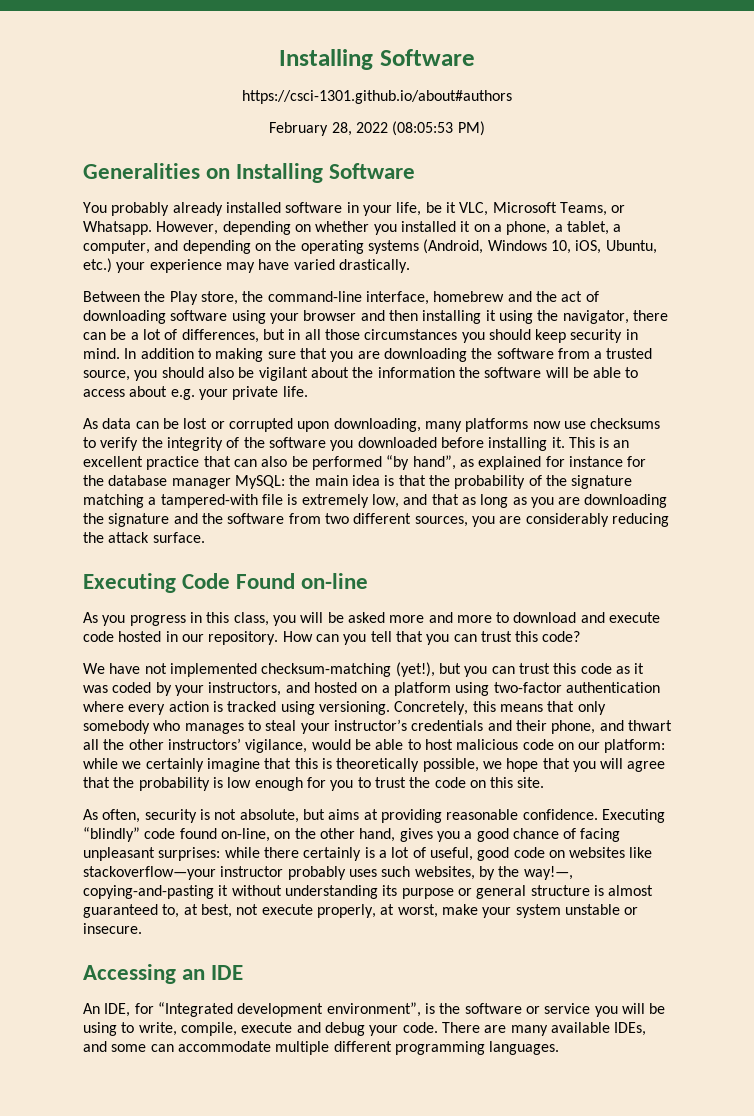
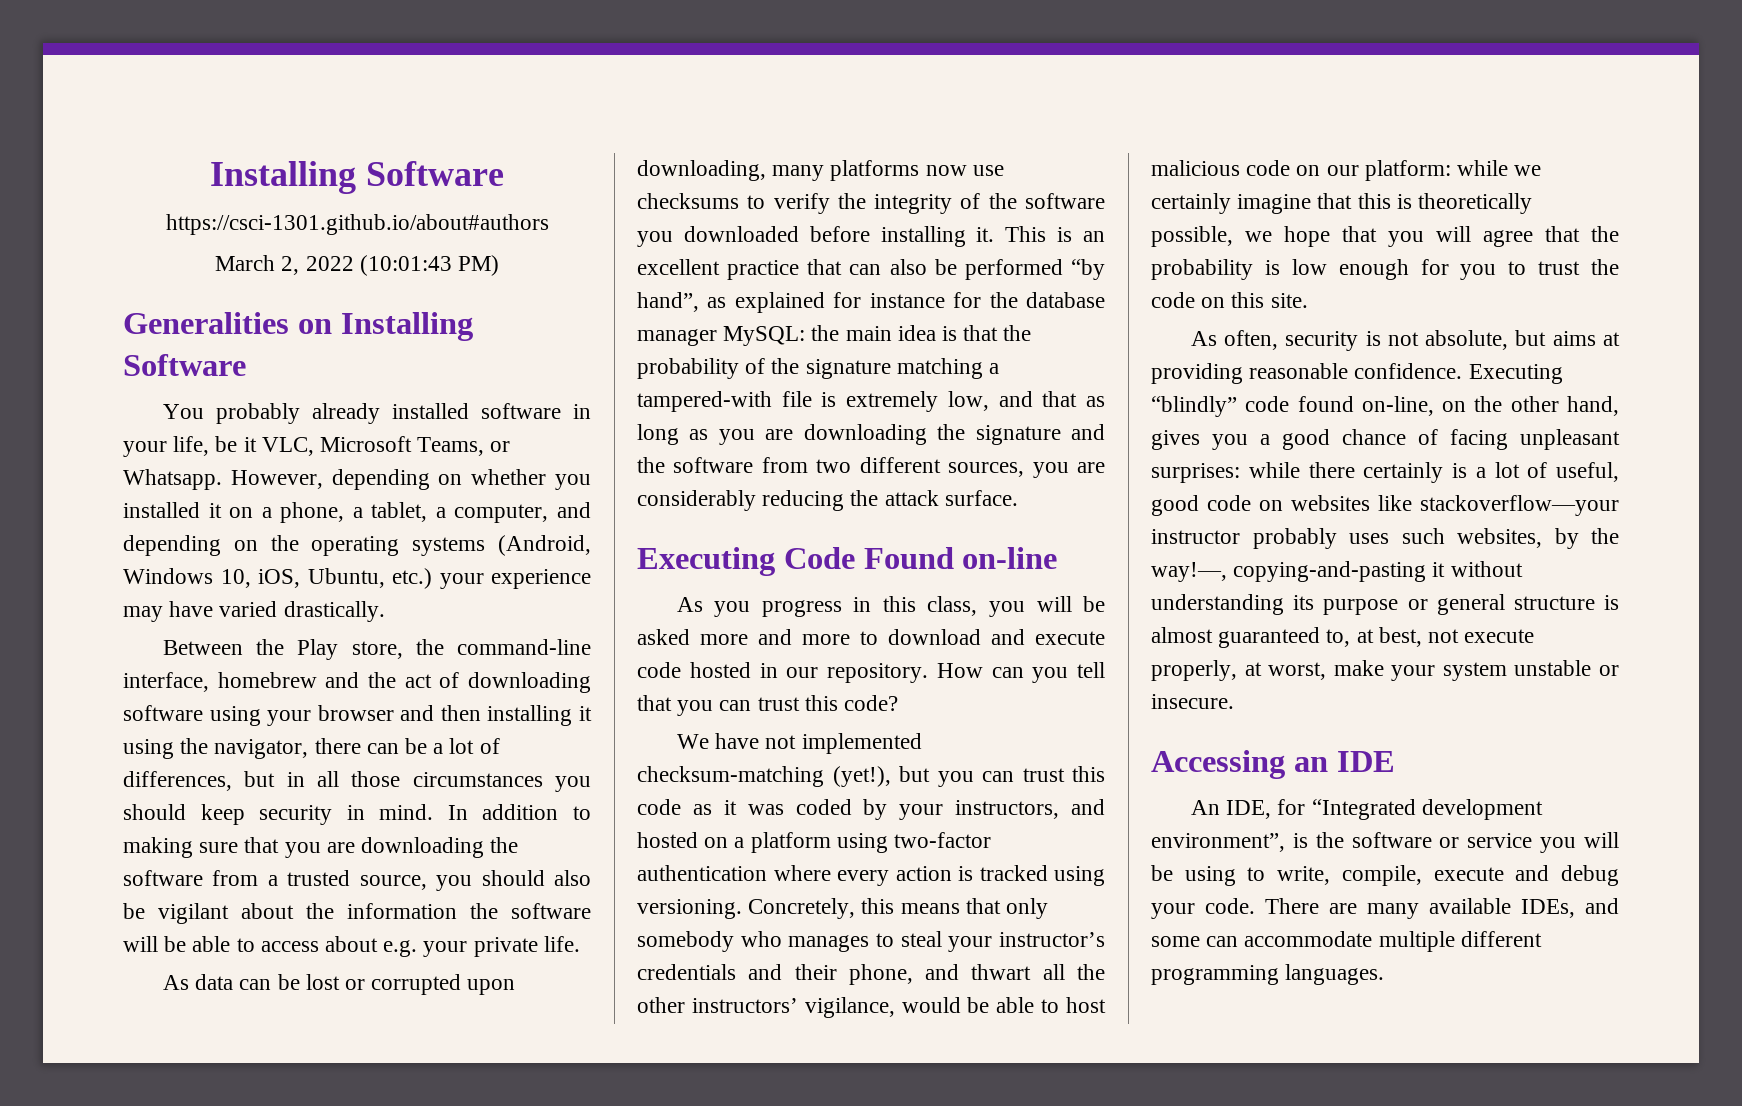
- February 28, 2022 (08:05:53 PM)
+ March 2, 2022 (10:01:43 PM)

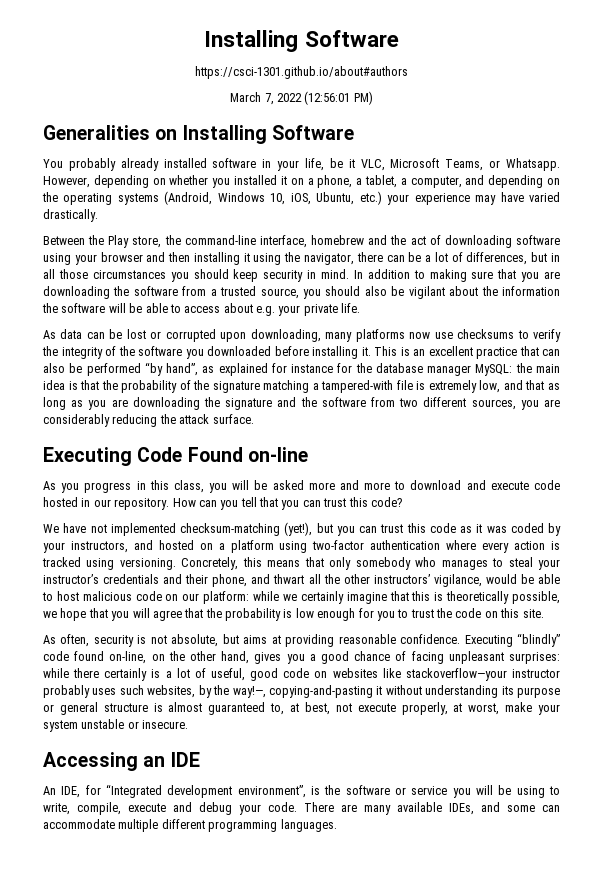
- March 2, 2022 (10:01:43 PM)
+ March 7, 2022 (12:56:01 PM)

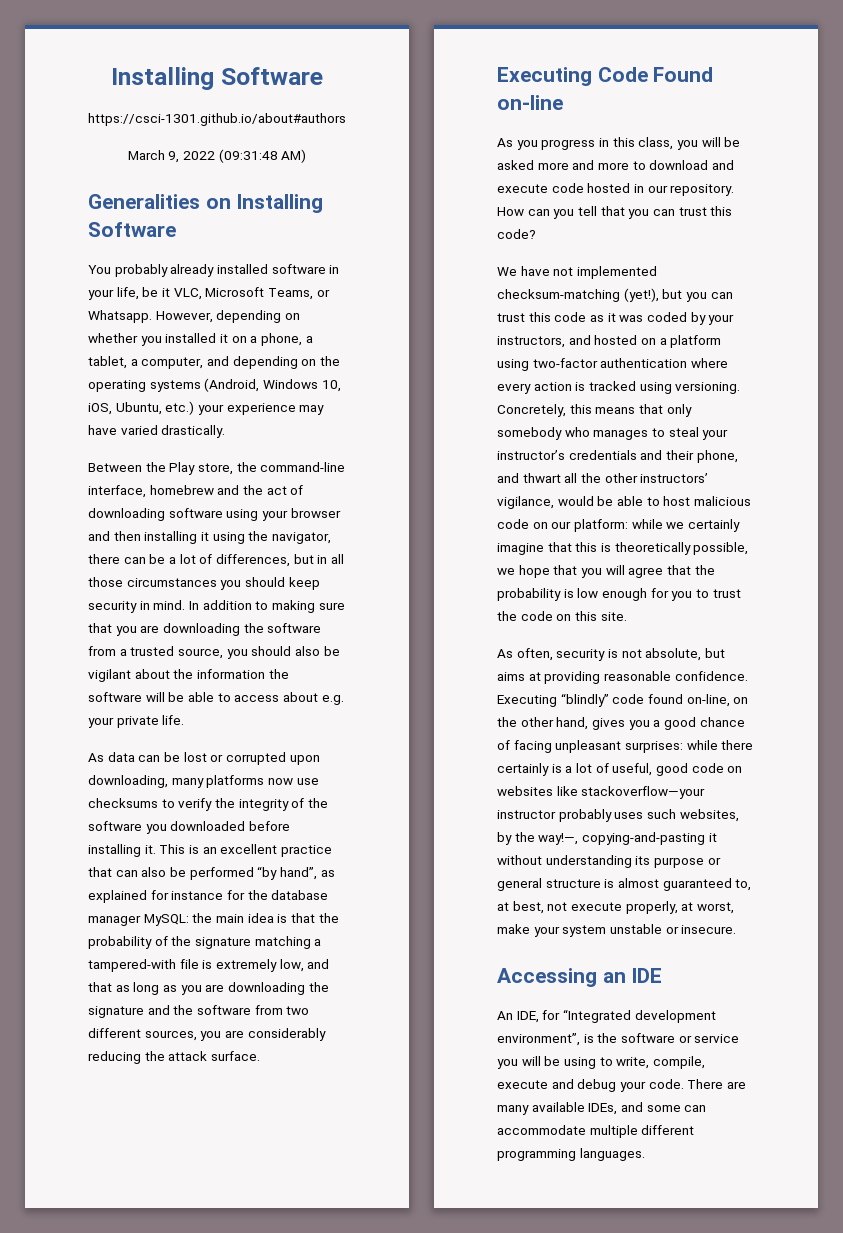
- March 7, 2022 (12:56:01 PM)
+ March 9, 2022 (09:31:48 AM)

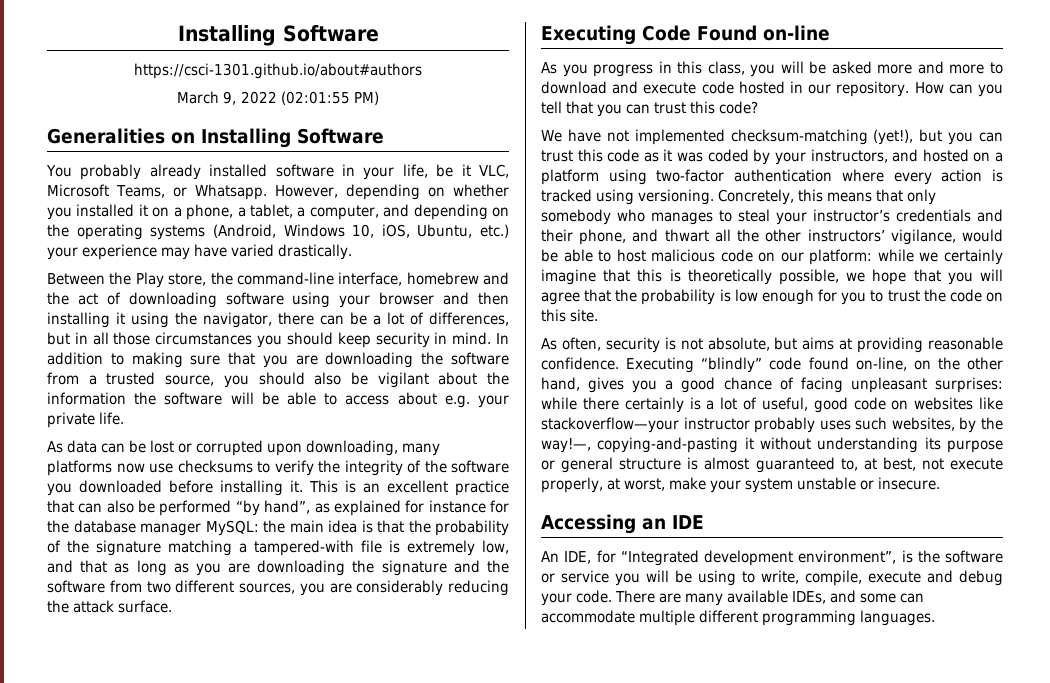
- March 9, 2022 (09:31:48 AM)
+ March 9, 2022 (02:01:55 PM)

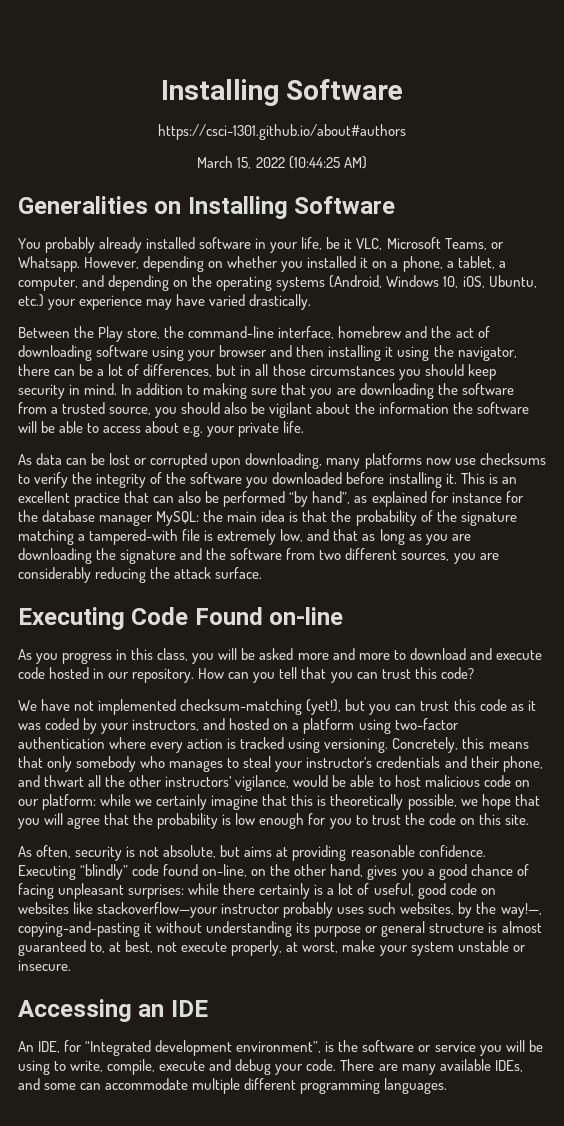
- March 9, 2022 (02:01:55 PM)
+ March 15, 2022 (10:44:25 AM)

